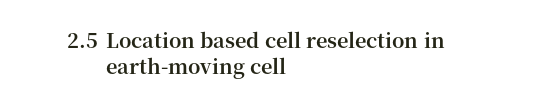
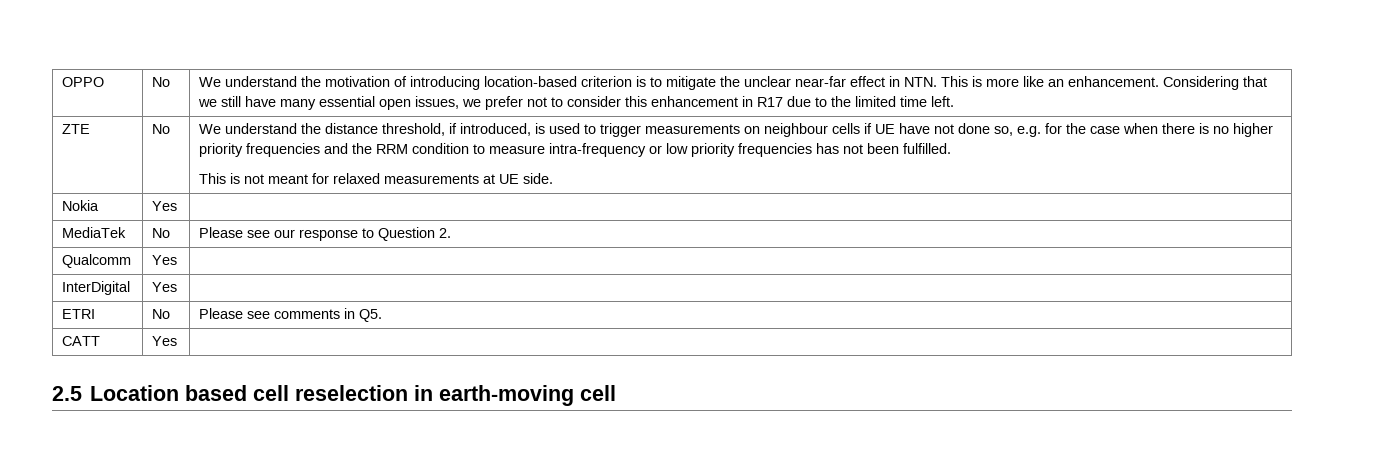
+ OPPO | No | We understand the motivation of introducing location-based criterion is to mitigate the unclear near-far effect in NTN. This is more like an enhancement. Considering that we still have many essential open issues, we prefer not to consider this enhancement in R17 due to the limited time left.
+ ZTE | No | We understand the distance threshold, if introduced, is used to trigger measurements on neighbour cells if UE have not done so, e.g. for the case when there is no higher priority frequencies and the RRM condition to measure intra-frequency or low priority frequencies has not been fulfilled.
+ This is not meant for relaxed measurements at UE side.
+ Nokia | Yes |
+ MediaTek | No | Please see our response to Question 2.
+ Qualcomm | Yes |
+ InterDigital | Yes |
+ ETRI | No | Please see comments in Q5.
+ CATT | Yes |

